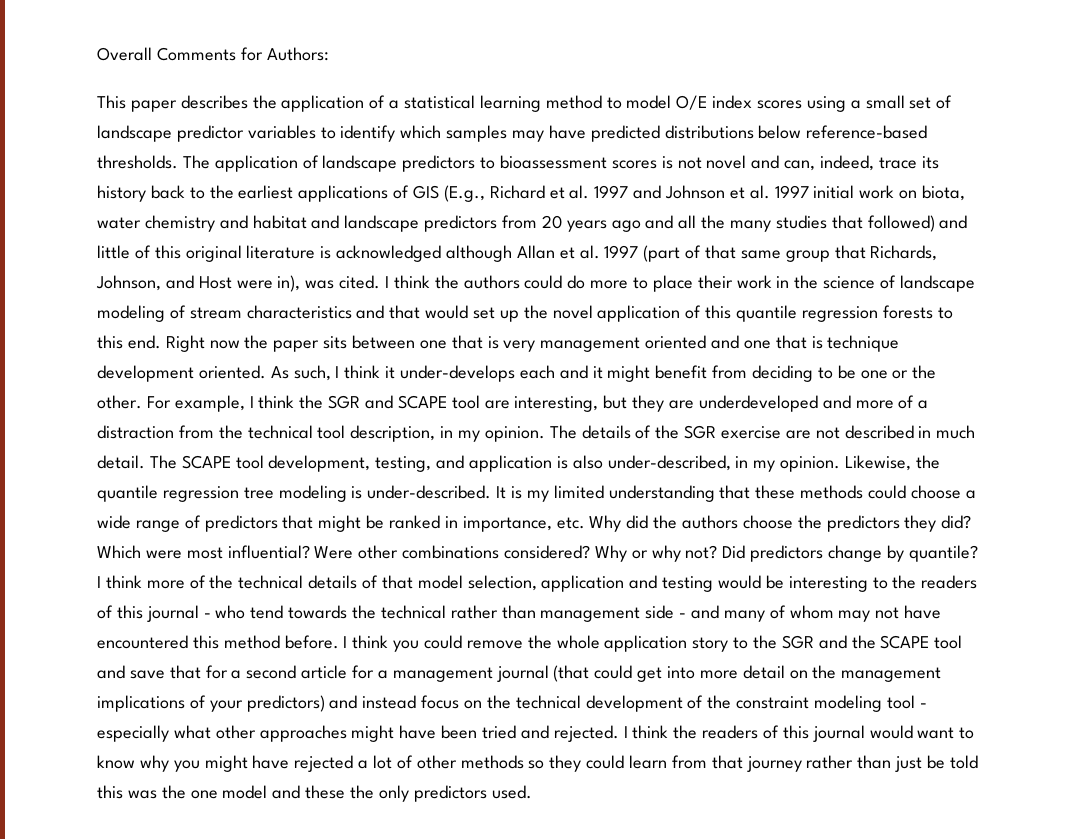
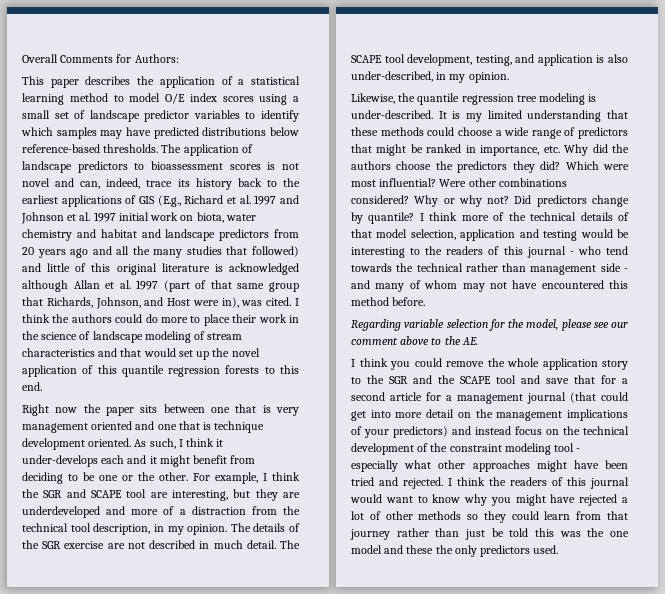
- I think the authors could do more to place their work in the science of landscape modeling of stream characteristics and that would set up the novel application of this quantile regression forests to this end. Right now the paper sits between one that is very management oriented and one that is technique development oriented.
+ I think the authors could do more to place their work in the science of landscape modeling of stream characteristics and that would set up the novel application of this quantile regression forests to this end.
+ Right now the paper sits between one that is very management oriented and one that is technique development oriented.
- The SCAPE tool development, testing, and application is also under-described, in my opinion. Likewise, the quantile regression tree modeling is under-described.
+ The SCAPE tool development, testing, and application is also under-described, in my opinion.
+ Likewise, the quantile regression tree modeling is under-described.
- I think more of the technical details of that model selection, application and testing would be interesting to the readers of this journal - who tend towards the technical rather than management side - and many of whom may not have encountered this method before. I think you could remove the whole application story to the SGR and the SCAPE tool and save that for a second article for a management journal (that could get into more detail on the management implications of your predictors) and instead focus on the technical development of the constraint modeling tool - especially what other approaches might have been tried and rejected.
+ I think more of the technical details of that model selection, application and testing would be interesting to the readers of this journal - who tend towards the technical rather than management side - and many of whom may not have encountered this method before.
+ Regarding variable selection for the model, please see our comment above to the AE.
+ I think you could remove the whole application story to the SGR and the SCAPE tool and save that for a second article for a management journal (that could get into more detail on the management implications of your predictors) and instead focus on the technical development of the constraint modeling tool - especially what other approaches might have been tried and rejected.

